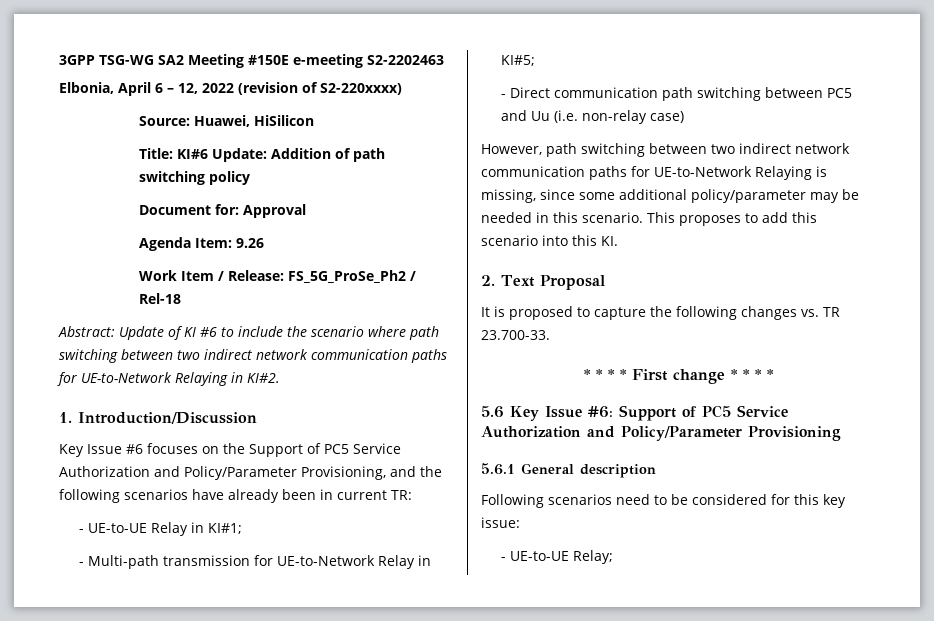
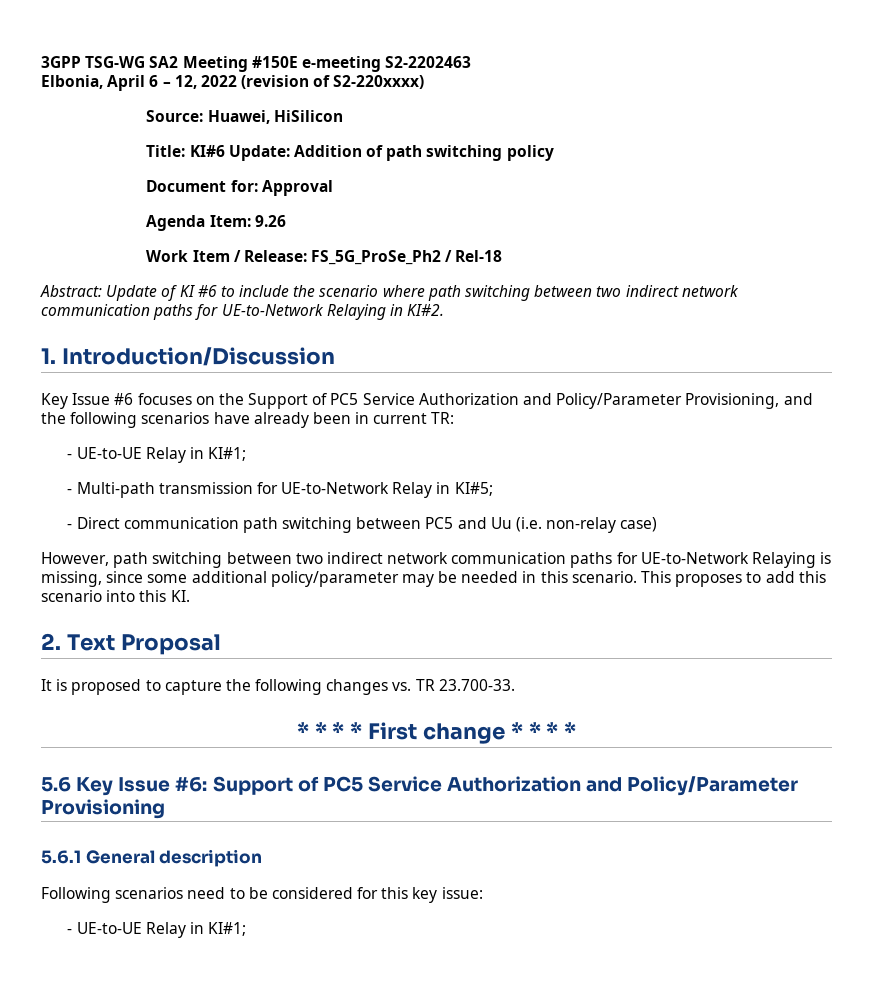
  Following scenarios need to be considered for this key issue:
- - UE-to-UE Relay;
+ - UE-to-UE Relay in KI#1;

